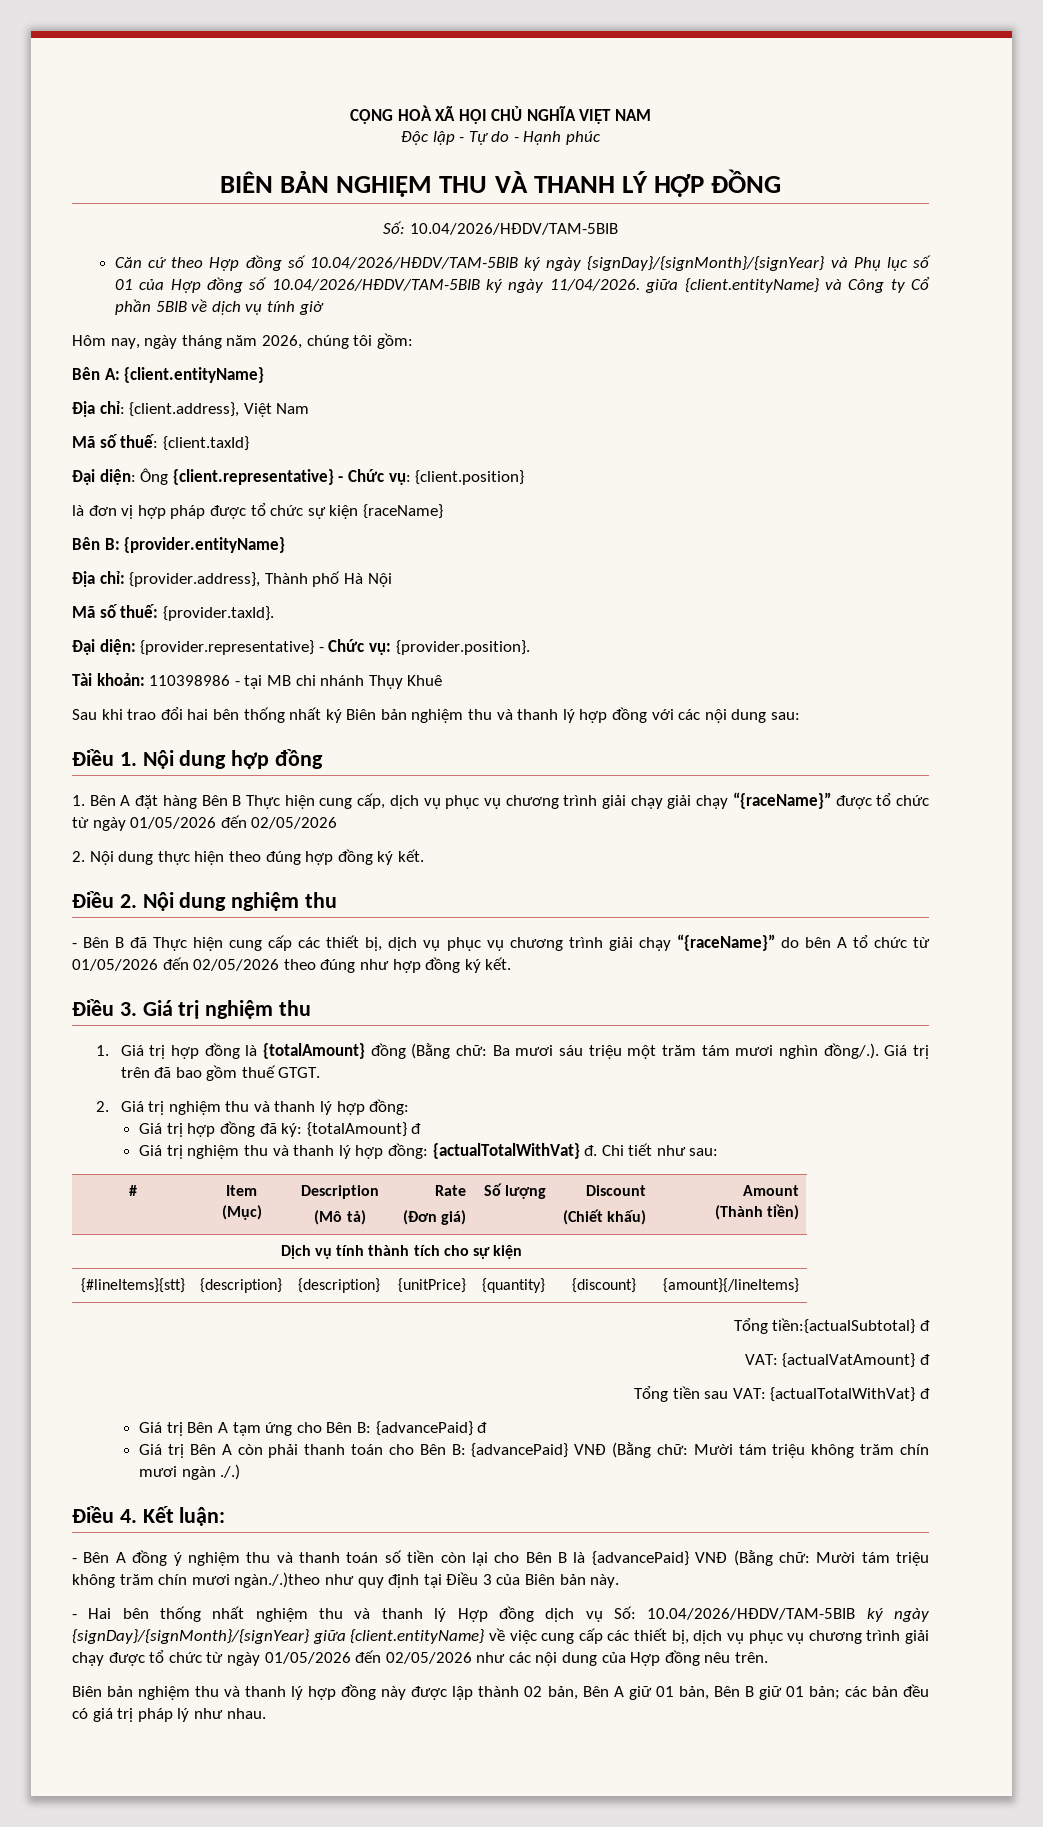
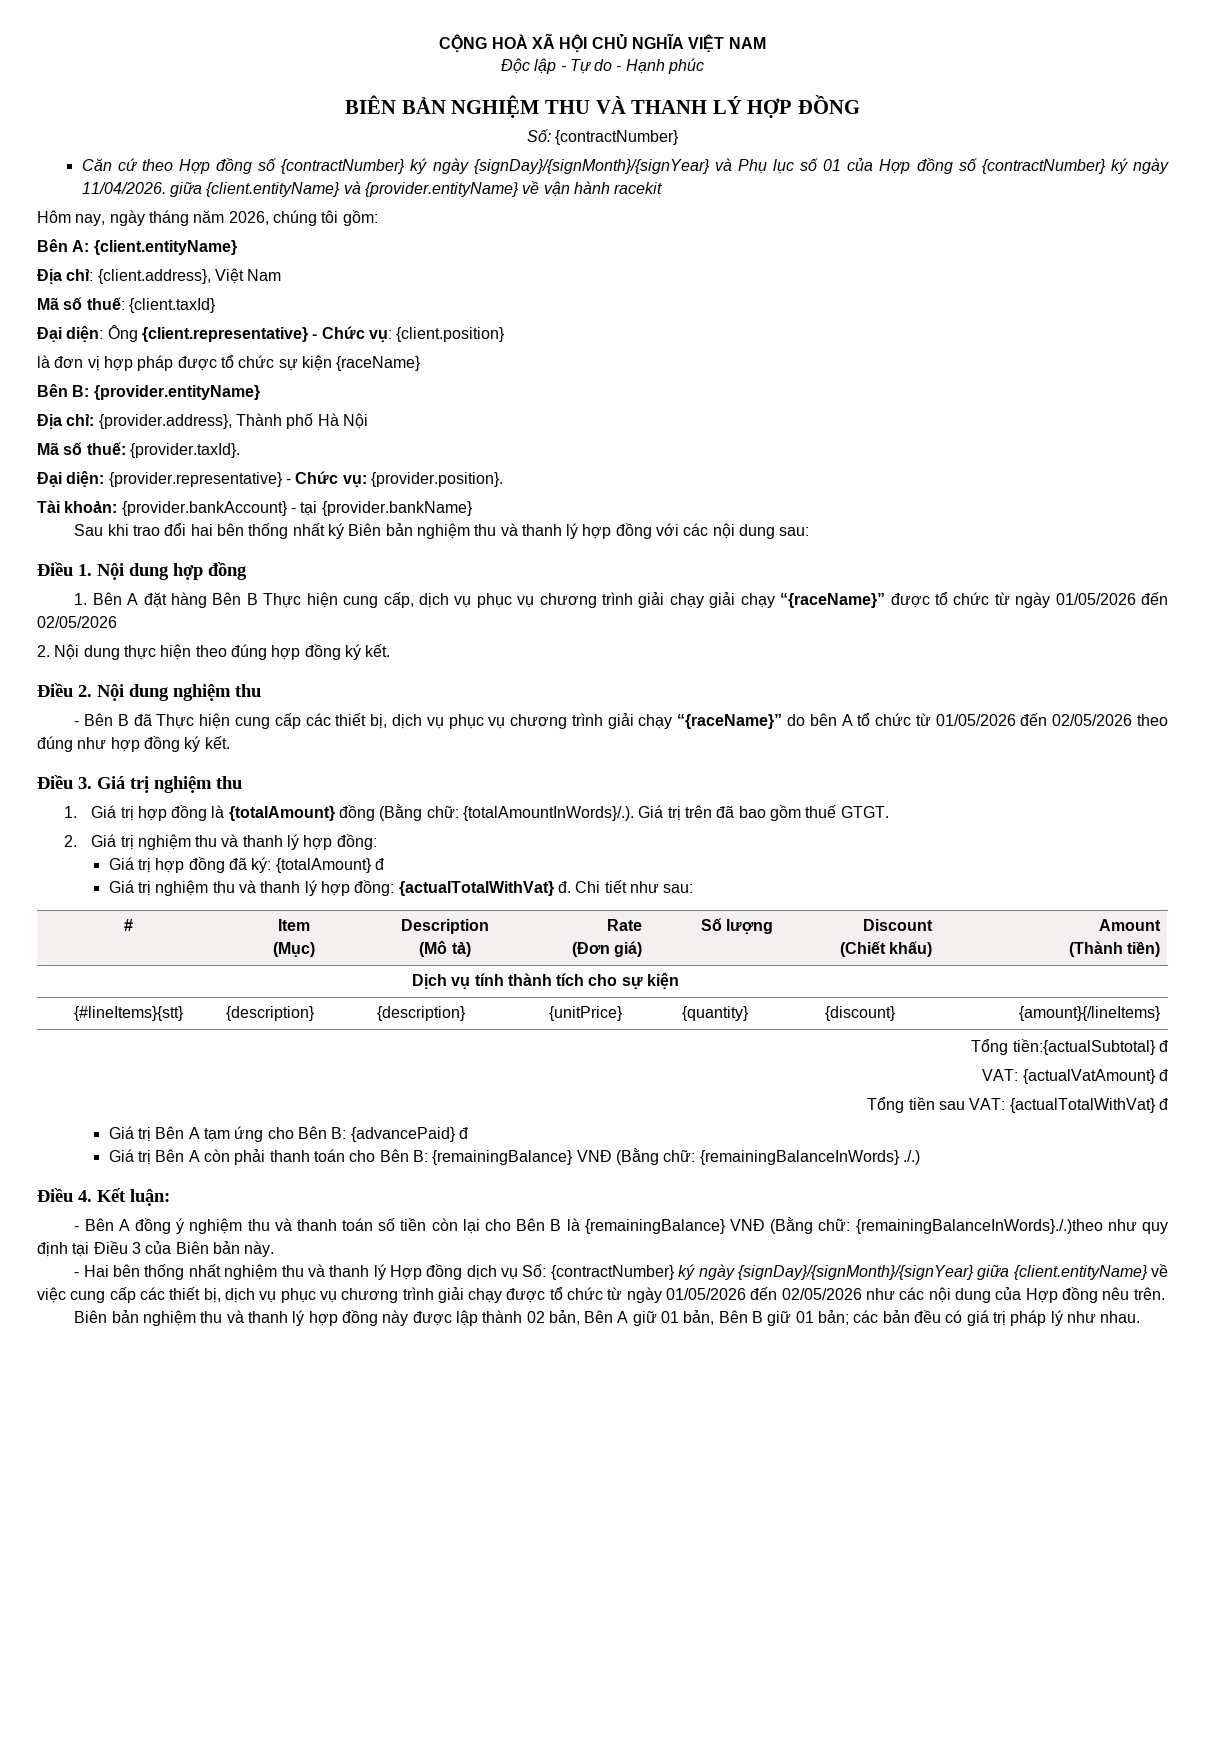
  BIÊN BẢN NGHIỆM THU VÀ THANH LÝ HỢP ĐỒNG
- Số: 10.04/2026/HĐDV/TAM-5BIB
+ Số: {contractNumber}
- Căn cứ theo Hợp đồng số 10.04/2026/HĐDV/TAM-5BIB ký ngày {signDay}/{signMonth}/{signYear} và Phụ lục số 01 của Hợp đồng số 10.04/2026/HĐDV/TAM-5BIB ký ngày 11/04/2026. giữa {client.entityName} và Công ty Cổ phần 5BIB về dịch vụ tính giờ
+ Căn cứ theo Hợp đồng số {contractNumber} ký ngày {signDay}/{signMonth}/{signYear} và Phụ lục số 01 của Hợp đồng số {contractNumber} ký ngày 11/04/2026. giữa {client.entityName} và {provider.entityName} về vận hành racekit
- Tài khoản: 110398986 - tại MB chi nhánh Thụy Khuê
+ Tài khoản: {provider.bankAccount} - tại {provider.bankName}
- 1. Giá trị hợp đồng là {totalAmount} đồng (Bằng chữ: Ba mươi sáu triệu một trăm tám mươi nghìn đồng/.). Giá trị trên đã bao gồm thuế GTGT.
+ 1. Giá trị hợp đồng là {totalAmount} đồng (Bằng chữ: {totalAmountInWords}/.). Giá trị trên đã bao gồm thuế GTGT.
- Giá trị Bên A còn phải thanh toán cho Bên B: {advancePaid} VNĐ (Bằng chữ: Mười tám triệu không trăm chín mươi ngàn ./.)
+ Giá trị Bên A còn phải thanh toán cho Bên B: {remainingBalance} VNĐ (Bằng chữ: {remainingBalanceInWords} ./.)
- - Bên A đồng ý nghiệm thu và thanh toán số tiền còn lại cho Bên B là {advancePaid} VNĐ (Bằng chữ: Mười tám triệu không trăm chín mươi ngàn./.)theo như quy định tại Điều 3 của Biên bản này.
+ - Bên A đồng ý nghiệm thu và thanh toán số tiền còn lại cho Bên B là {remainingBalance} VNĐ (Bằng chữ: {remainingBalanceInWords}./.)theo như quy định tại Điều 3 của Biên bản này.
- - Hai bên thống nhất nghiệm thu và thanh lý Hợp đồng dịch vụ Số: 10.04/2026/HĐDV/TAM-5BIB ký ngày {signDay}/{signMonth}/{signYear} giữa {client.entityName} về việc cung cấp các thiết bị, dịch vụ phục vụ chương trình giải chạy được tổ chức từ ngày 01/05/2026 đến 02/05/2026 như các nội dung của Hợp đồng nêu trên.
+ - Hai bên thống nhất nghiệm thu và thanh lý Hợp đồng dịch vụ Số: {contractNumber} ký ngày {signDay}/{signMonth}/{signYear} giữa {client.entityName} về việc cung cấp các thiết bị, dịch vụ phục vụ chương trình giải chạy được tổ chức từ ngày 01/05/2026 đến 02/05/2026 như các nội dung của Hợp đồng nêu trên.

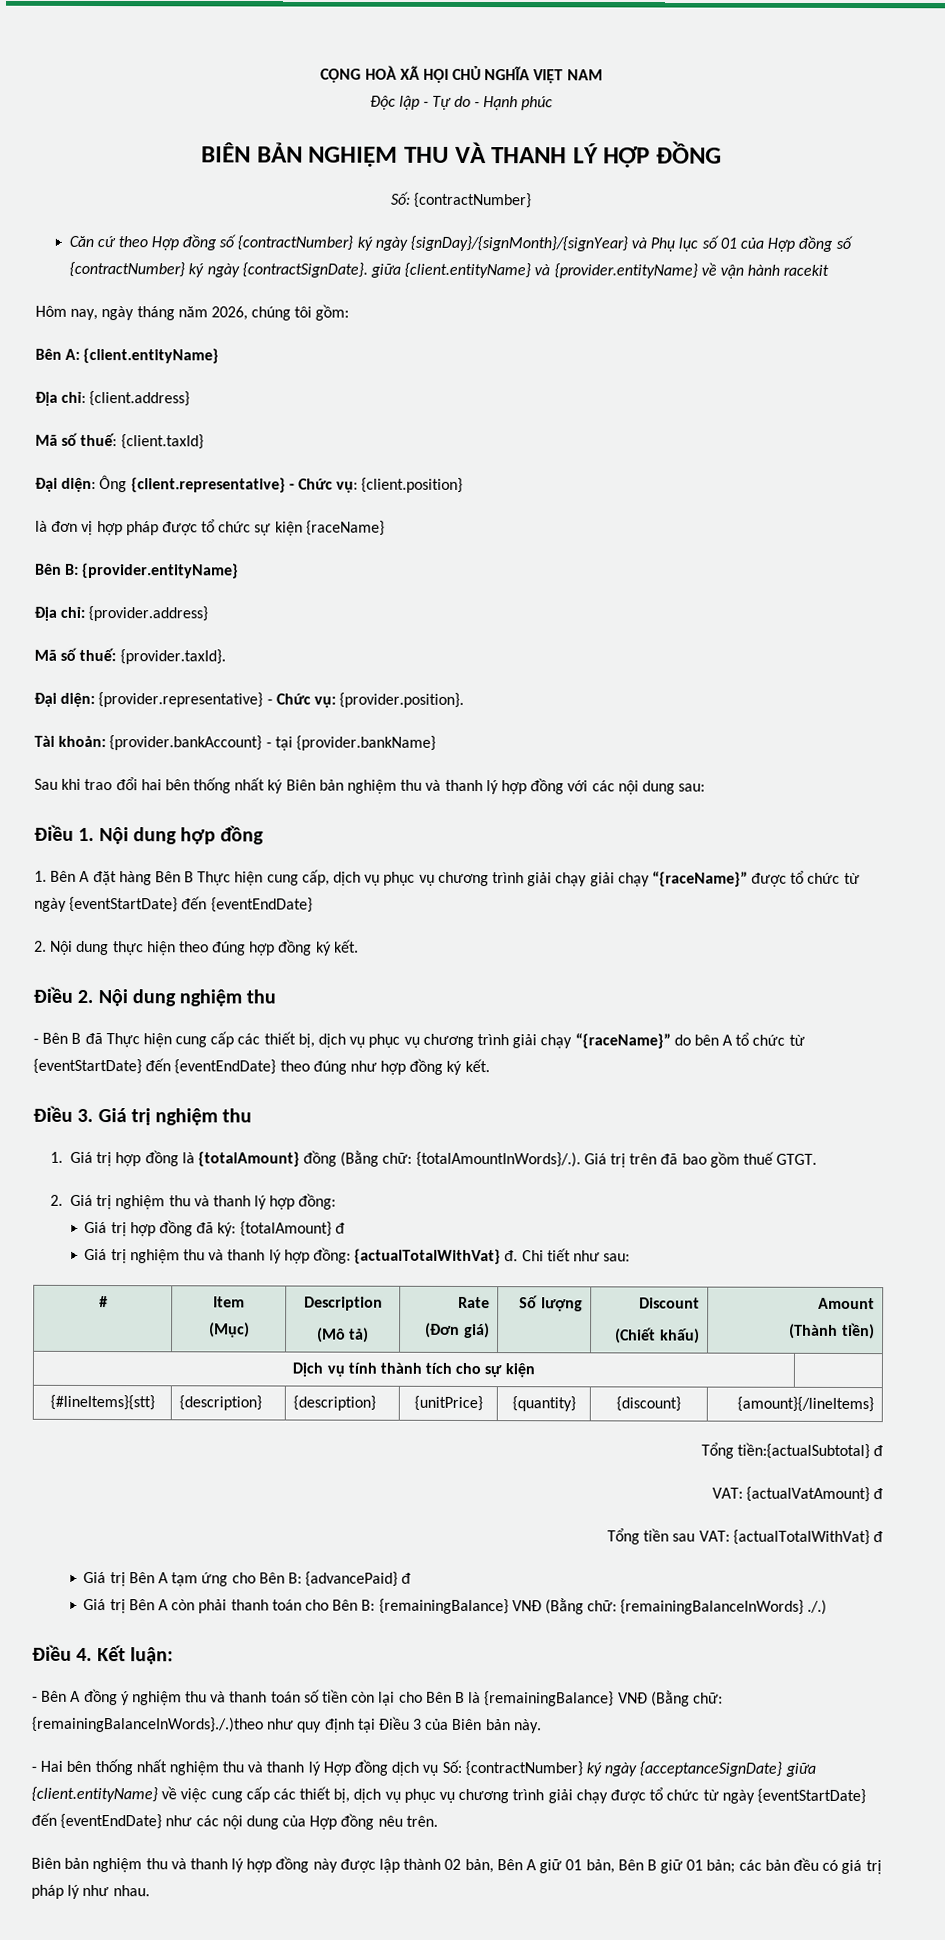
- Căn cứ theo Hợp đồng số {contractNumber} ký ngày {signDay}/{signMonth}/{signYear} và Phụ lục số 01 của Hợp đồng số {contractNumber} ký ngày 11/04/2026. giữa {client.entityName} và {provider.entityName} về vận hành racekit
+ Căn cứ theo Hợp đồng số {contractNumber} ký ngày {signDay}/{signMonth}/{signYear} và Phụ lục số 01 của Hợp đồng số {contractNumber} ký ngày {contractSignDate}. giữa {client.entityName} và {provider.entityName} về vận hành racekit
- Địa chỉ: {client.address}, Việt Nam
+ Địa chỉ: {client.address}
- Địa chỉ: {provider.address}, Thành phố Hà Nội
+ Địa chỉ: {provider.address}
- 1. Bên A đặt hàng Bên B Thực hiện cung cấp, dịch vụ phục vụ chương trình giải chạy giải chạy “{raceName}” được tổ chức từ ngày 01/05/2026 đến 02/05/2026
+ 1. Bên A đặt hàng Bên B Thực hiện cung cấp, dịch vụ phục vụ chương trình giải chạy giải chạy “{raceName}” được tổ chức từ ngày {eventStartDate} đến {eventEndDate}
- - Bên B đã Thực hiện cung cấp các thiết bị, dịch vụ phục vụ chương trình giải chạy “{raceName}” do bên A tổ chức từ 01/05/2026 đến 02/05/2026 theo đúng như hợp đồng ký kết.
+ - Bên B đã Thực hiện cung cấp các thiết bị, dịch vụ phục vụ chương trình giải chạy “{raceName}” do bên A tổ chức từ {eventStartDate} đến {eventEndDate} theo đúng như hợp đồng ký kết.
- - Hai bên thống nhất nghiệm thu và thanh lý Hợp đồng dịch vụ Số: {contractNumber} ký ngày {signDay}/{signMonth}/{signYear} giữa {client.entityName} về việc cung cấp các thiết bị, dịch vụ phục vụ chương trình giải chạy được tổ chức từ ngày 01/05/2026 đến 02/05/2026 như các nội dung của Hợp đồng nêu trên.
+ - Hai bên thống nhất nghiệm thu và thanh lý Hợp đồng dịch vụ Số: {contractNumber} ký ngày {acceptanceSignDate} giữa {client.entityName} về việc cung cấp các thiết bị, dịch vụ phục vụ chương trình giải chạy được tổ chức từ ngày {eventStartDate} đến {eventEndDate} như các nội dung của Hợp đồng nêu trên.

